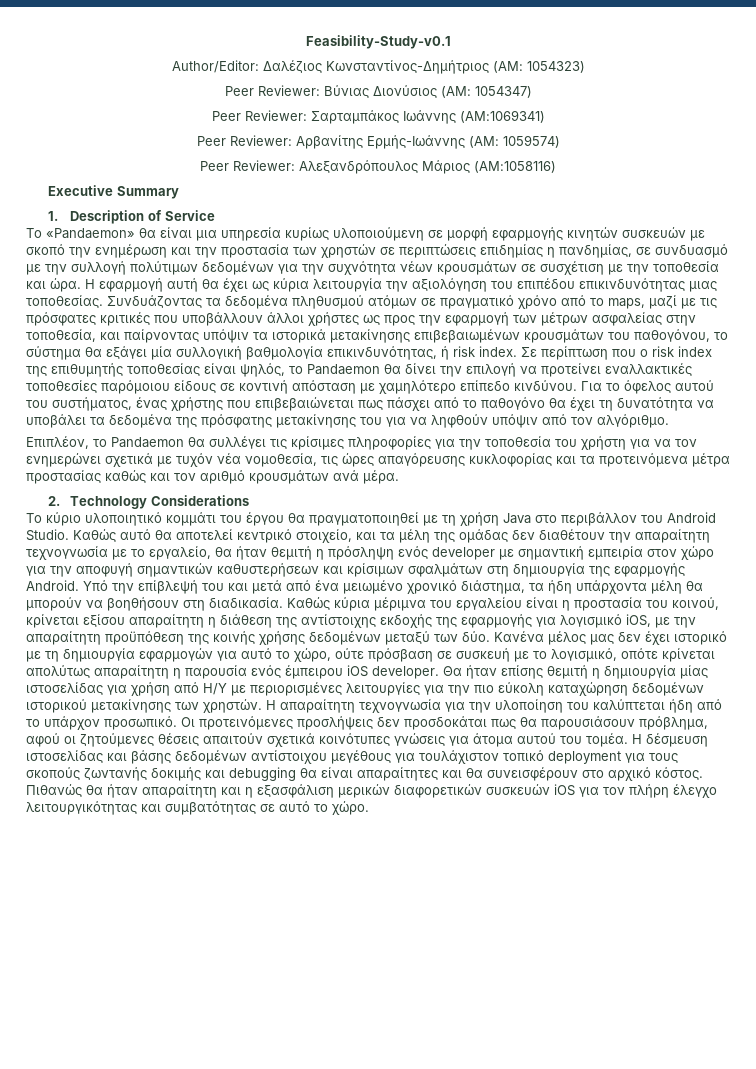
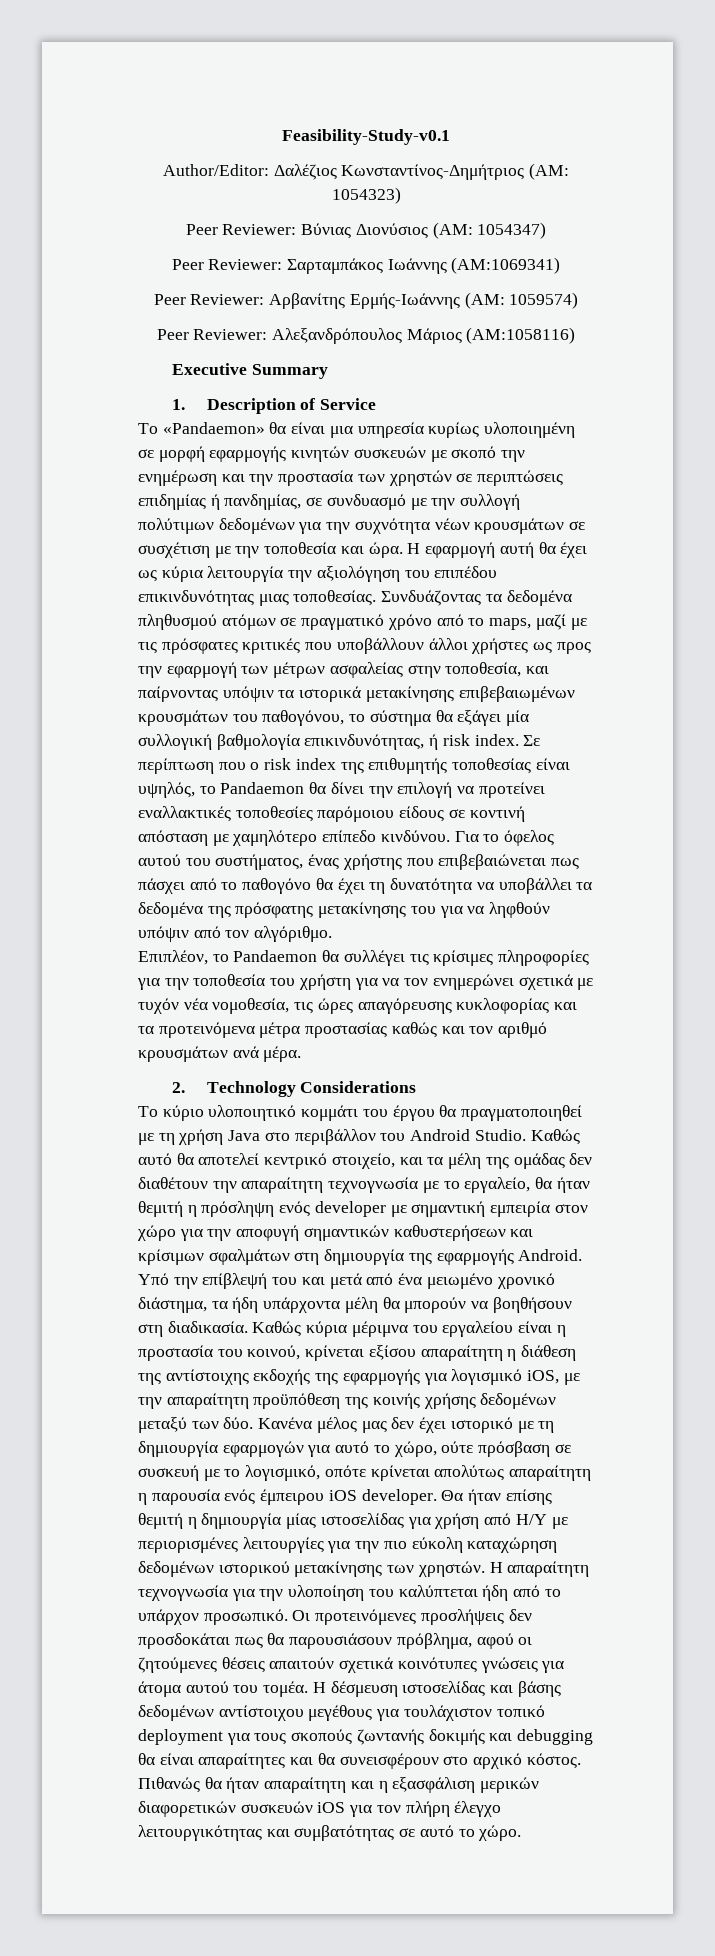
- Το «Pandaemon» θα είναι μια υπηρεσία κυρίως υλοποιούμενη σε μορφή εφαρμογής κινητών συσκευών με σκοπό την ενημέρωση και την προστασία των χρηστών σε περιπτώσεις επιδημίας η πανδημίας, σε συνδυασμό με την συλλογή πολύτιμων δεδομένων για την συχνότητα νέων κρουσμάτων σε συσχέτιση με την τοποθεσία και ώρα.
+ Το «Pandaemon» θα είναι μια υπηρεσία κυρίως υλοποιημένη σε μορφή εφαρμογής κινητών συσκευών με σκοπό την ενημέρωση και την προστασία των χρηστών σε περιπτώσεις επιδημίας ή πανδημίας, σε συνδυασμό με την συλλογή πολύτιμων δεδομένων για την συχνότητα νέων κρουσμάτων σε συσχέτιση με την τοποθεσία και ώρα.
- Σε περίπτωση που ο risk index της επιθυμητής τοποθεσίας είναι ψηλός, το Pandaemon θα δίνει την επιλογή να προτείνει εναλλακτικές τοποθεσίες παρόμοιου είδους σε κοντινή απόσταση με χαμηλότερο επίπεδο κινδύνου.
+ Σε περίπτωση που ο risk index της επιθυμητής τοποθεσίας είναι υψηλός, το Pandaemon θα δίνει την επιλογή να προτείνει εναλλακτικές τοποθεσίες παρόμοιου είδους σε κοντινή απόσταση με χαμηλότερο επίπεδο κινδύνου.
- Για το όφελος αυτού του συστήματος, ένας χρήστης που επιβεβαιώνεται πως πάσχει από το παθογόνο θα έχει τη δυνατότητα να υποβάλει τα δεδομένα της πρόσφατης μετακίνησης του για να ληφθούν υπόψιν από τον αλγόριθμο.
+ Για το όφελος αυτού του συστήματος, ένας χρήστης που επιβεβαιώνεται πως πάσχει από το παθογόνο θα έχει τη δυνατότητα να υποβάλλει τα δεδομένα της πρόσφατης μετακίνησης του για να ληφθούν υπόψιν από τον αλγόριθμο.

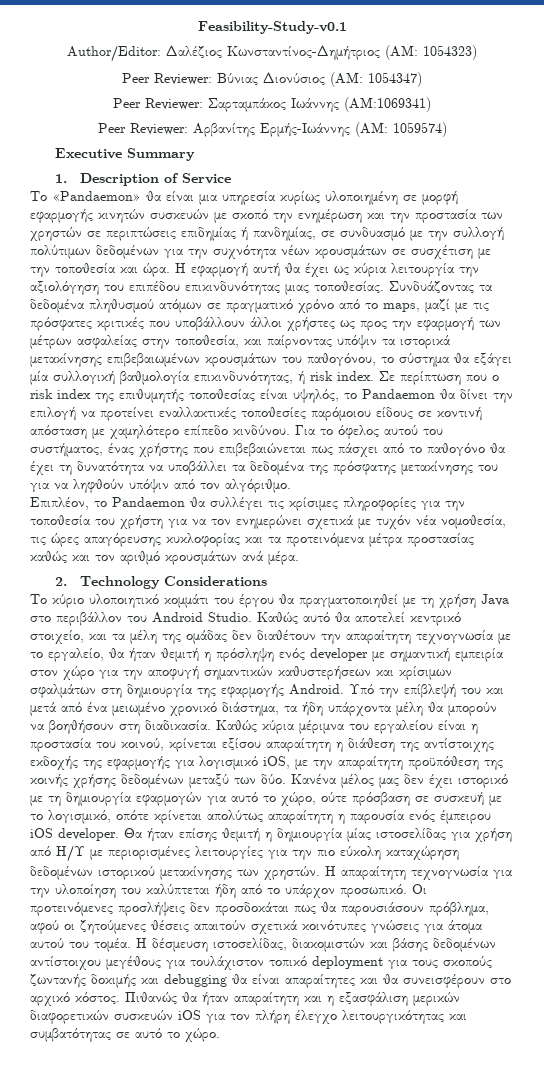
- Peer Reviewer: Αλεξανδρόπουλος Μάριος (AM:1058116)
- Η δέσμευση ιστοσελίδας και βάσης δεδομένων αντίστοιχου μεγέθους για τουλάχιστον τοπικό deployment για τους σκοπούς ζωντανής δοκιμής και debugging θα είναι απαραίτητες και θα συνεισφέρουν στο αρχικό κόστος.
+ Η δέσμευση ιστοσελίδας, διακομιστών και βάσης δεδομένων αντίστοιχου μεγέθους για τουλάχιστον τοπικό deployment για τους σκοπούς ζωντανής δοκιμής και debugging θα είναι απαραίτητες και θα συνεισφέρουν στο αρχικό κόστος.

